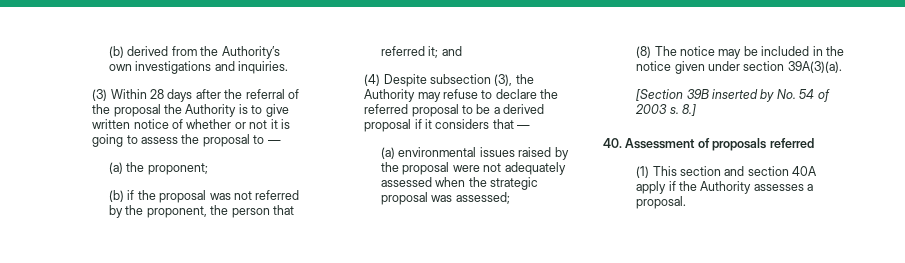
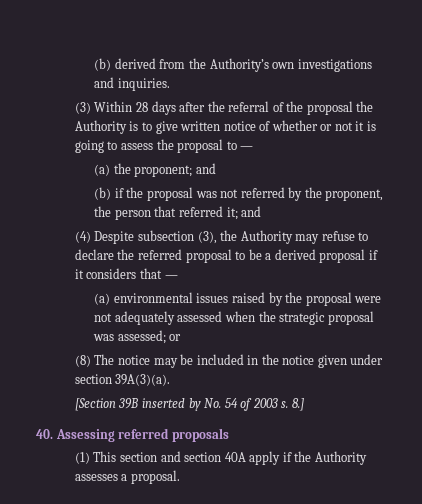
- (a) the proponent;
+ (a) the proponent; and
- (a) environmental issues raised by the proposal were not adequately assessed when the strategic proposal was assessed;
+ (a) environmental issues raised by the proposal were not adequately assessed when the strategic proposal was assessed; or
- 40. Assessment of proposals referred
+ 40. Assessing referred proposals

